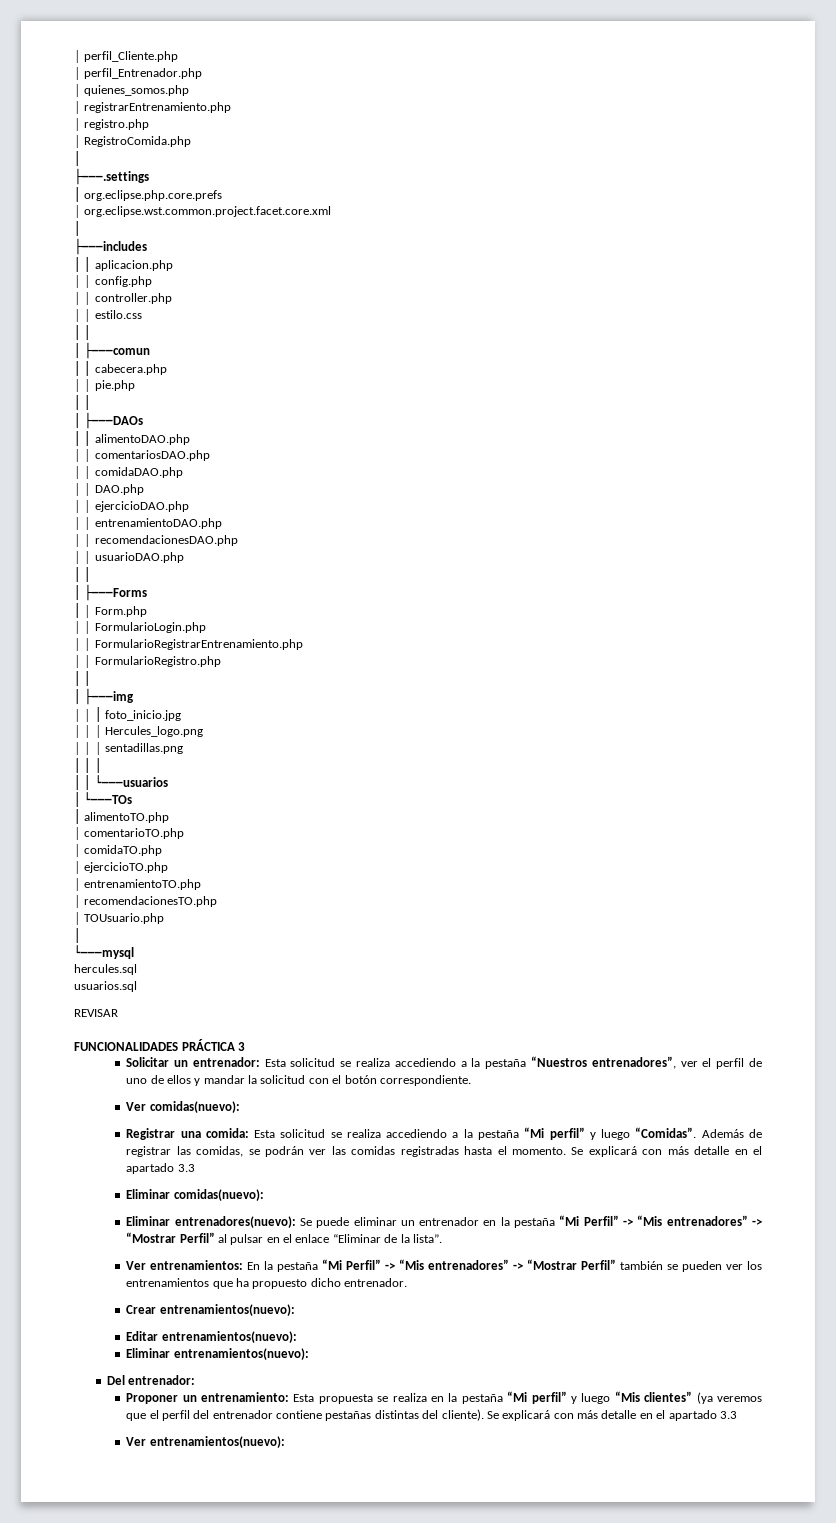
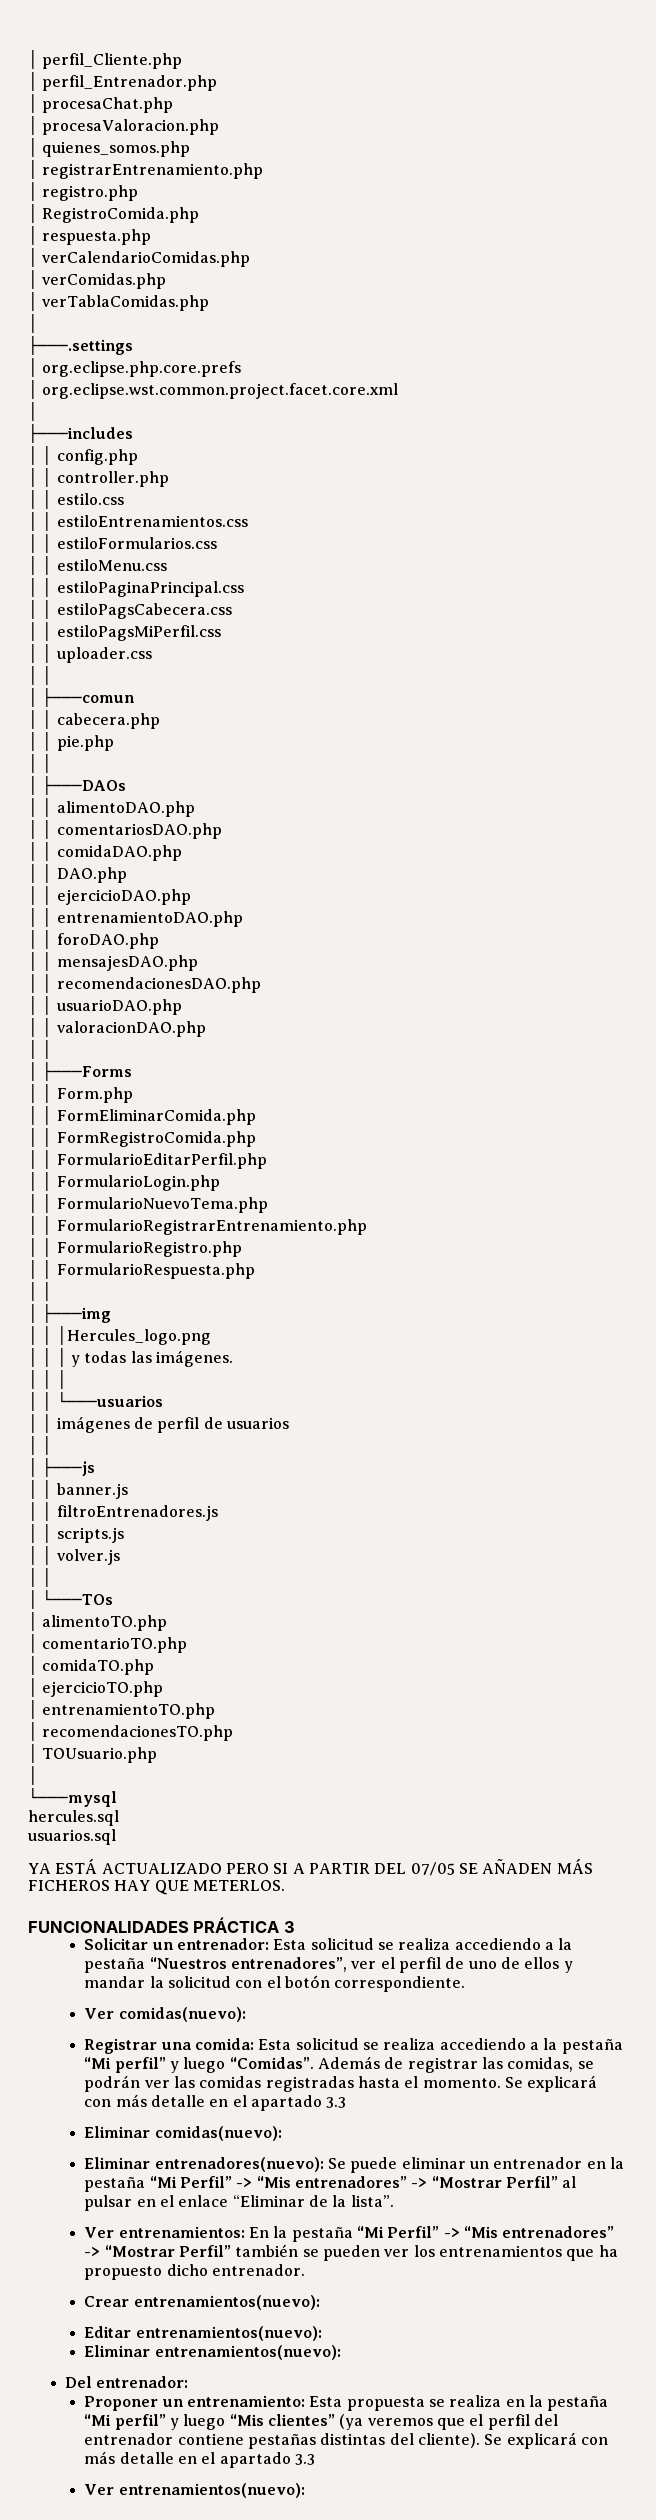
+ │ procesaChat.php
+ │ procesaValoracion.php
+ │ respuesta.php
+ │ verCalendarioComidas.php
+ │ verComidas.php
+ │ verTablaComidas.php
- │ │ aplicacion.php
+ │ │ estiloEntrenamientos.css
+ │ │ estiloFormularios.css
+ │ │ estiloMenu.css
+ │ │ estiloPaginaPrincipal.css
+ │ │ estiloPagsCabecera.css
+ │ │ estiloPagsMiPerfil.css
+ │ │ uploader.css
+ │ │ foroDAO.php
+ │ │ mensajesDAO.php
+ │ │ valoracionDAO.php
+ │ │ FormEliminarComida.php
+ │ │ FormRegistroComida.php
+ │ │ FormularioEditarPerfil.php
+ │ │ FormularioNuevoTema.php
+ │ │ FormularioRespuesta.php
- │ │ │ foto_inicio.jpg
- │ │ │ Hercules_logo.png
- │ │ │ sentadillas.png
+ │ │ │Hercules_logo.png
+ │ │ │ y todas las imágenes.
+ │ │ imágenes de perfil de usuarios
+ │ │
+ │ ├───js
+ │ │ banner.js
+ │ │ filtroEntrenadores.js
+ │ │ scripts.js
+ │ │ volver.js
+ │ │
- REVISAR
+ YA ESTÁ ACTUALIZADO PERO SI A PARTIR DEL 07/05 SE AÑADEN MÁS FICHEROS HAY QUE METERLOS.

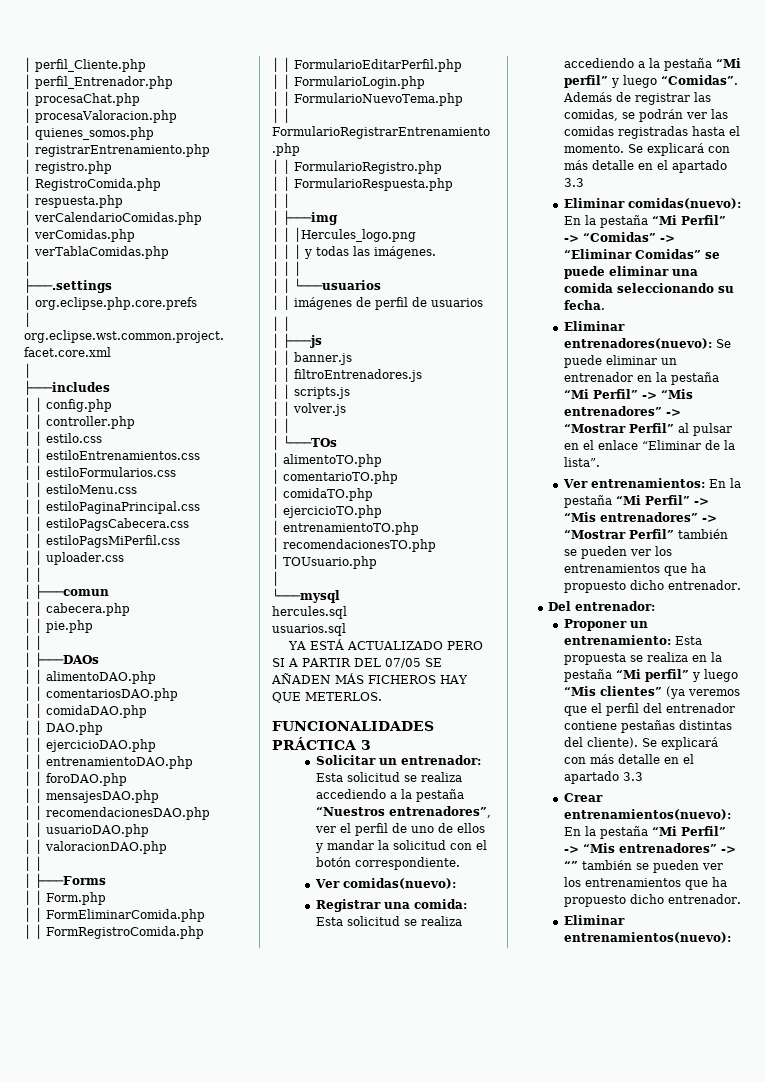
- Eliminar comidas(nuevo):
+ Eliminar comidas(nuevo): En la pestaña “Mi Perfil” -> “Comidas” -> “Eliminar Comidas” se puede eliminar una comida seleccionando su fecha.
- Crear entrenamientos(nuevo):
- Editar entrenamientos(nuevo):
- Eliminar entrenamientos(nuevo):
- Ver entrenamientos(nuevo):
+ Crear entrenamientos(nuevo): En la pestaña “Mi Perfil” -> “Mis entrenadores” -> “” también se pueden ver los entrenamientos que ha propuesto dicho entrenador.
+ Eliminar entrenamientos(nuevo):

